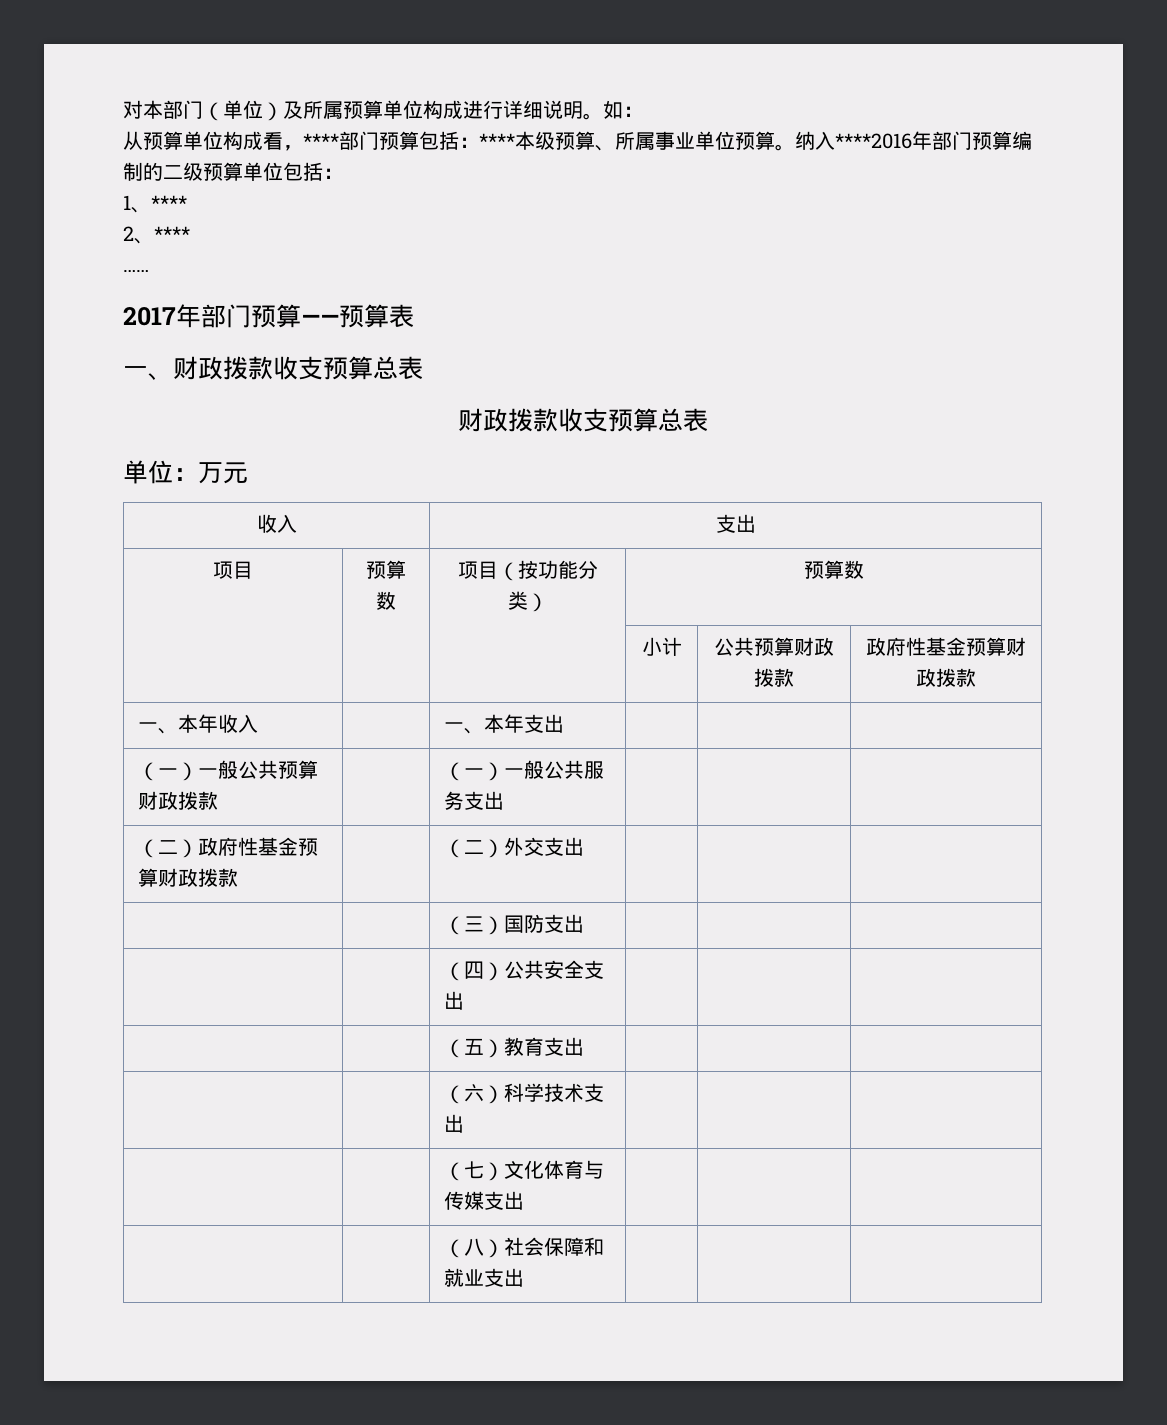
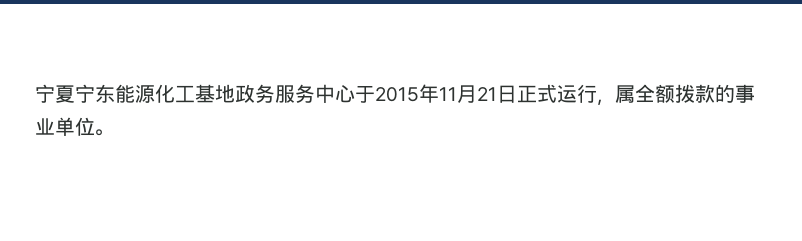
- 对本部门（单位）及所属预算单位构成进行详细说明。如：
- 从预算单位构成看，****部门预算包括：****本级预算、所属事业单位预算。纳入****2016年部门预算编制的二级预算单位包括：
- 1、****
- 2、****
- ……
- 2017年部门预算——预算表
- 一、财政拨款收支预算总表
- 财政拨款收支预算总表
- 单位：万元
- 收入 | 支出
- 项目 | 预算数 | 项目（按功能分类） | 预算数
- | | | 小计 | 公共预算财政拨款 | 政府性基金预算财政拨款
- 一、本年收入 | | 一、本年支出 | | |
- （一）一般公共预算财政拨款 | | （一）一般公共服务支出 | | |
- （二）政府性基金预算财政拨款 | | （二）外交支出 | | |
- | | （三）国防支出 | | |
- | | （四）公共安全支出 | | |
- | | （五）教育支出 | | |
- | | （六）科学技术支出 | | |
- | | （七）文化体育与传媒支出 | | |
- | | （八）社会保障和就业支出 | | |
+ 宁夏宁东能源化工基地政务服务中心于2015年11月21日正式运行，属全额拨款的事业单位。

